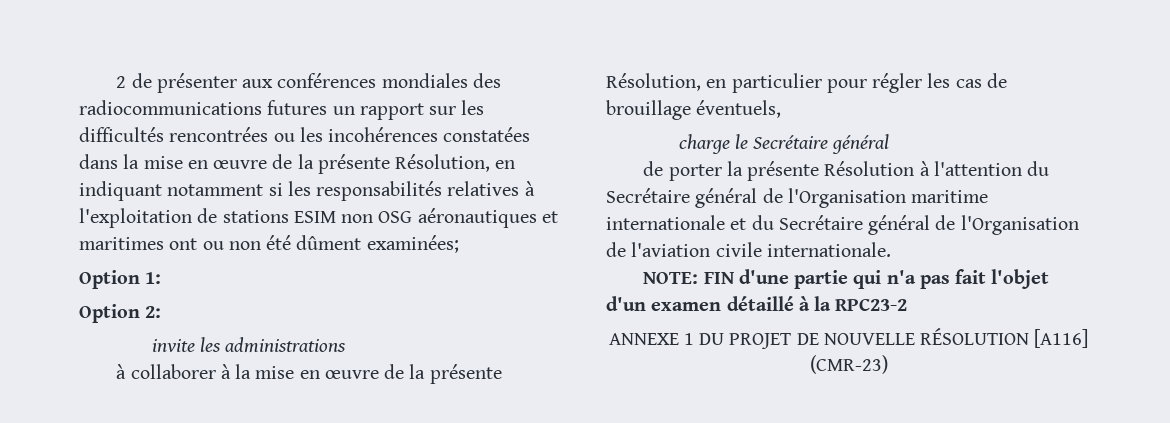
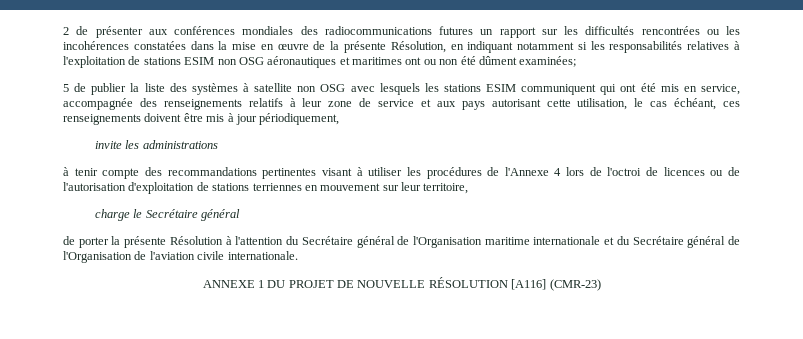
- Option 1:
- Option 2:
+ 5 de publier la liste des systèmes à satellite non OSG avec lesquels les stations ESIM communiquent qui ont été mis en service, accompagnée des renseignements relatifs à leur zone de service et aux pays autorisant cette utilisation, le cas échéant, ces renseignements doivent être mis à jour périodiquement,
  invite les administrations
- à collaborer à la mise en œuvre de la présente Résolution, en particulier pour régler les cas de brouillage éventuels,
+ à tenir compte des recommandations pertinentes visant à utiliser les procédures de l'Annexe 4 lors de l'octroi de licences ou de l'autorisation d'exploitation de stations terriennes en mouvement sur leur territoire,
- NOTE: FIN d'une partie qui n'a pas fait l'objet d'un examen détaillé à la RPC23-2

